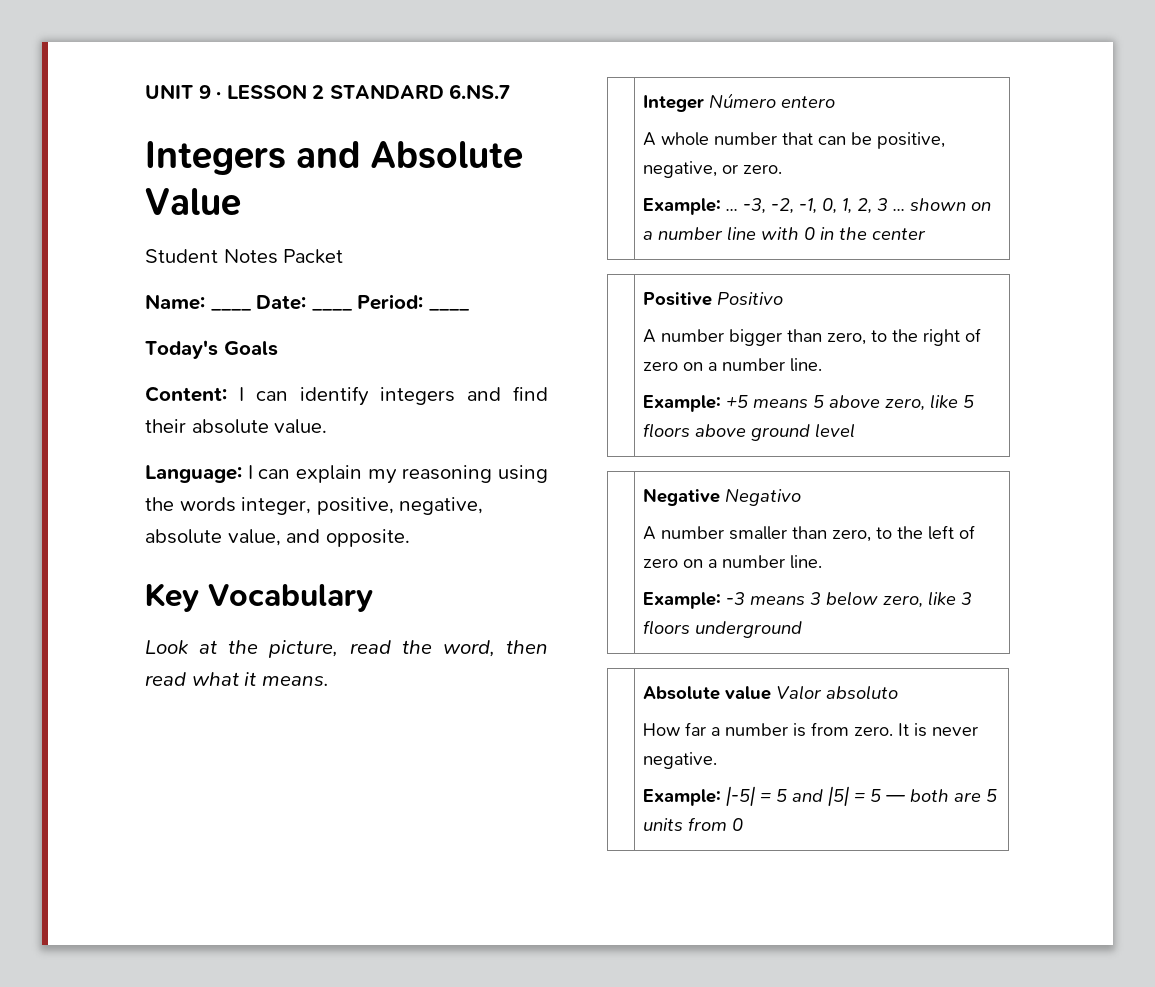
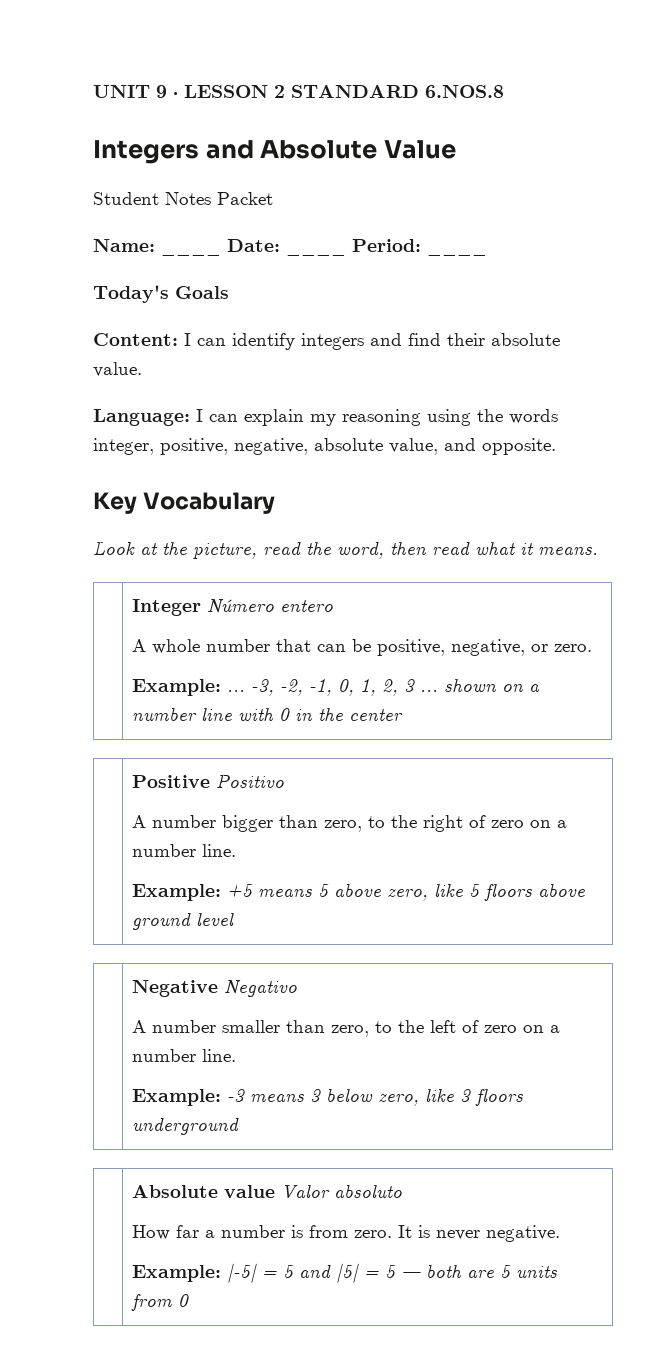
- UNIT 9 · LESSON 2 STANDARD 6.NS.7
+ UNIT 9 · LESSON 2 STANDARD 6.NOS.8

